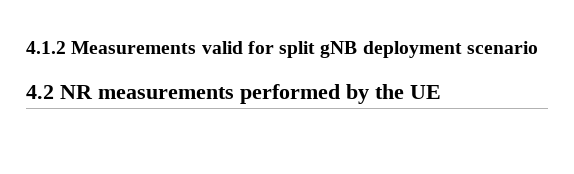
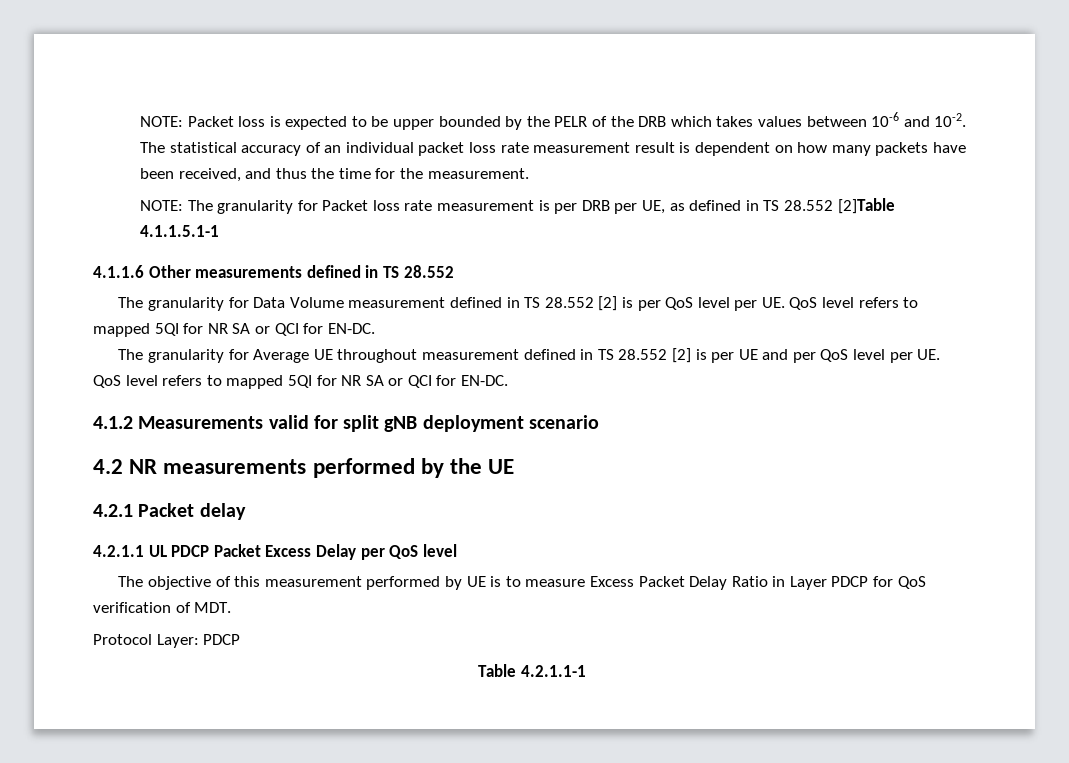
+ NOTE: Packet loss is expected to be upper bounded by the PELR of the DRB which takes values between 10-6 and 10-2. The statistical accuracy of an individual packet loss rate measurement result is dependent on how many packets have been received, and thus the time for the measurement.
+ NOTE: The granularity for Packet loss rate measurement is per DRB per UE, as defined in TS 28.552 [2]Table 4.1.1.5.1-1
+ 4.1.1.6 Other measurements defined in TS 28.552
+ The granularity for Data Volume measurement defined in TS 28.552 [2] is per QoS level per UE. QoS level refers to mapped 5QI for NR SA or QCI for EN-DC.
+ The granularity for Average UE throughout measurement defined in TS 28.552 [2] is per UE and per QoS level per UE. QoS level refers to mapped 5QI for NR SA or QCI for EN-DC.
+ 4.2.1 Packet delay
+ 4.2.1.1 UL PDCP Packet Excess Delay per QoS level
+ The objective of this measurement performed by UE is to measure Excess Packet Delay Ratio in Layer PDCP for QoS verification of MDT.
+ Protocol Layer: PDCP
+ Table 4.2.1.1-1

